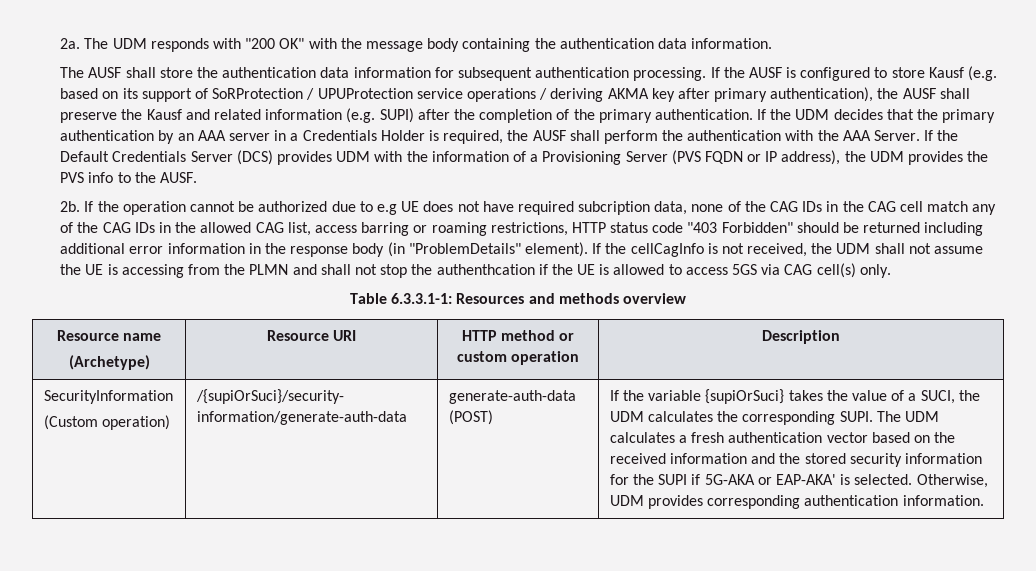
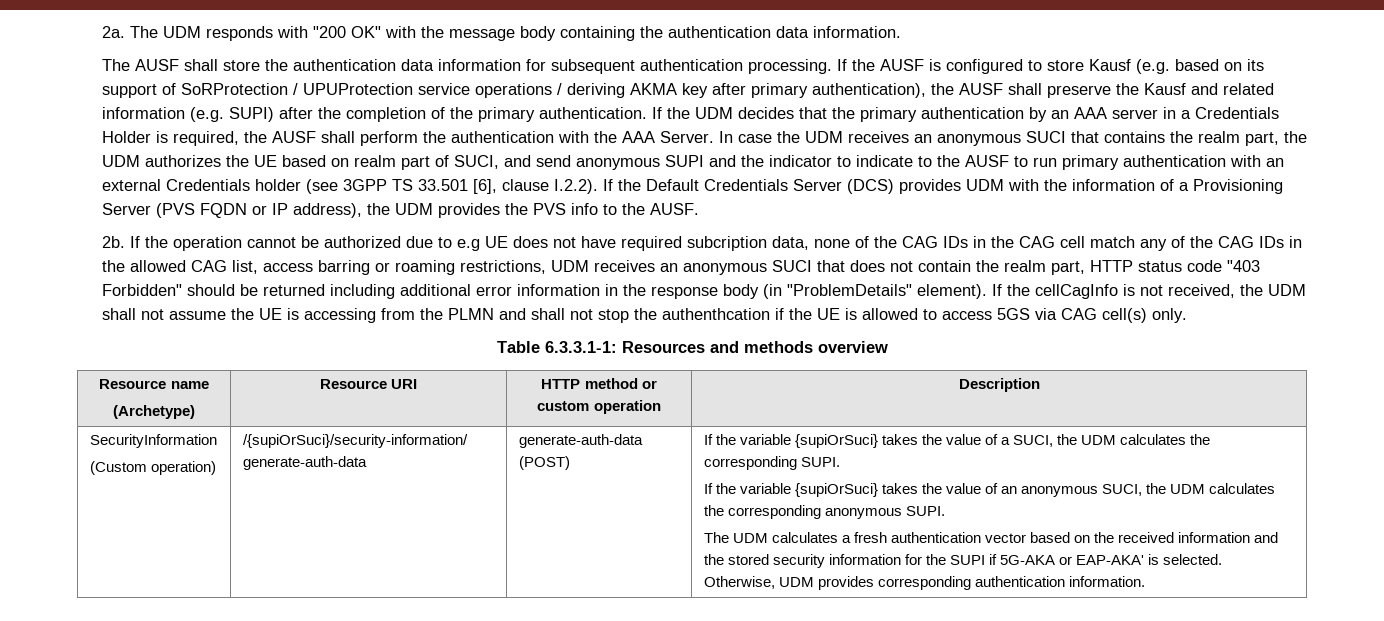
- If the Default Credentials Server (DCS) provides UDM with the information of a Provisioning Server (PVS FQDN or IP address), the UDM provides the PVS info to the AUSF.
+ In case the UDM receives an anonymous SUCI that contains the realm part, the UDM authorizes the UE based on realm part of SUCI, and send anonymous SUPI and the indicator to indicate to the AUSF to run primary authentication with an external Credentials holder (see 3GPP TS 33.501 [6], clause I.2.2). If the Default Credentials Server (DCS) provides UDM with the information of a Provisioning Server (PVS FQDN or IP address), the UDM provides the PVS info to the AUSF.
- If the operation cannot be authorized due to e.g UE does not have required subcription data, none of the CAG IDs in the CAG cell match any of the CAG IDs in the allowed CAG list, access barring or roaming restrictions, HTTP status code "403 Forbidden" should be returned including additional error information in the response body (in "ProblemDetails" element).
+ If the operation cannot be authorized due to e.g UE does not have required subcription data, none of the CAG IDs in the CAG cell match any of the CAG IDs in the allowed CAG list, access barring or roaming restrictions, UDM receives an anonymous SUCI that does not contain the realm part, HTTP status code "403 Forbidden" should be returned including additional error information in the response body (in "ProblemDetails" element).
- If the variable {supiOrSuci} takes the value of a SUCI, the UDM calculates the corresponding SUPI. The UDM calculates a fresh authentication vector based on the received information and the stored security information for the SUPI if 5G-AKA or EAP-AKA' is selected.
+ If the variable {supiOrSuci} takes the value of a SUCI, the UDM calculates the corresponding SUPI.
+ If the variable {supiOrSuci} takes the value of an anonymous SUCI, the UDM calculates the corresponding anonymous SUPI.
+ The UDM calculates a fresh authentication vector based on the received information and the stored security information for the SUPI if 5G-AKA or EAP-AKA' is selected.

